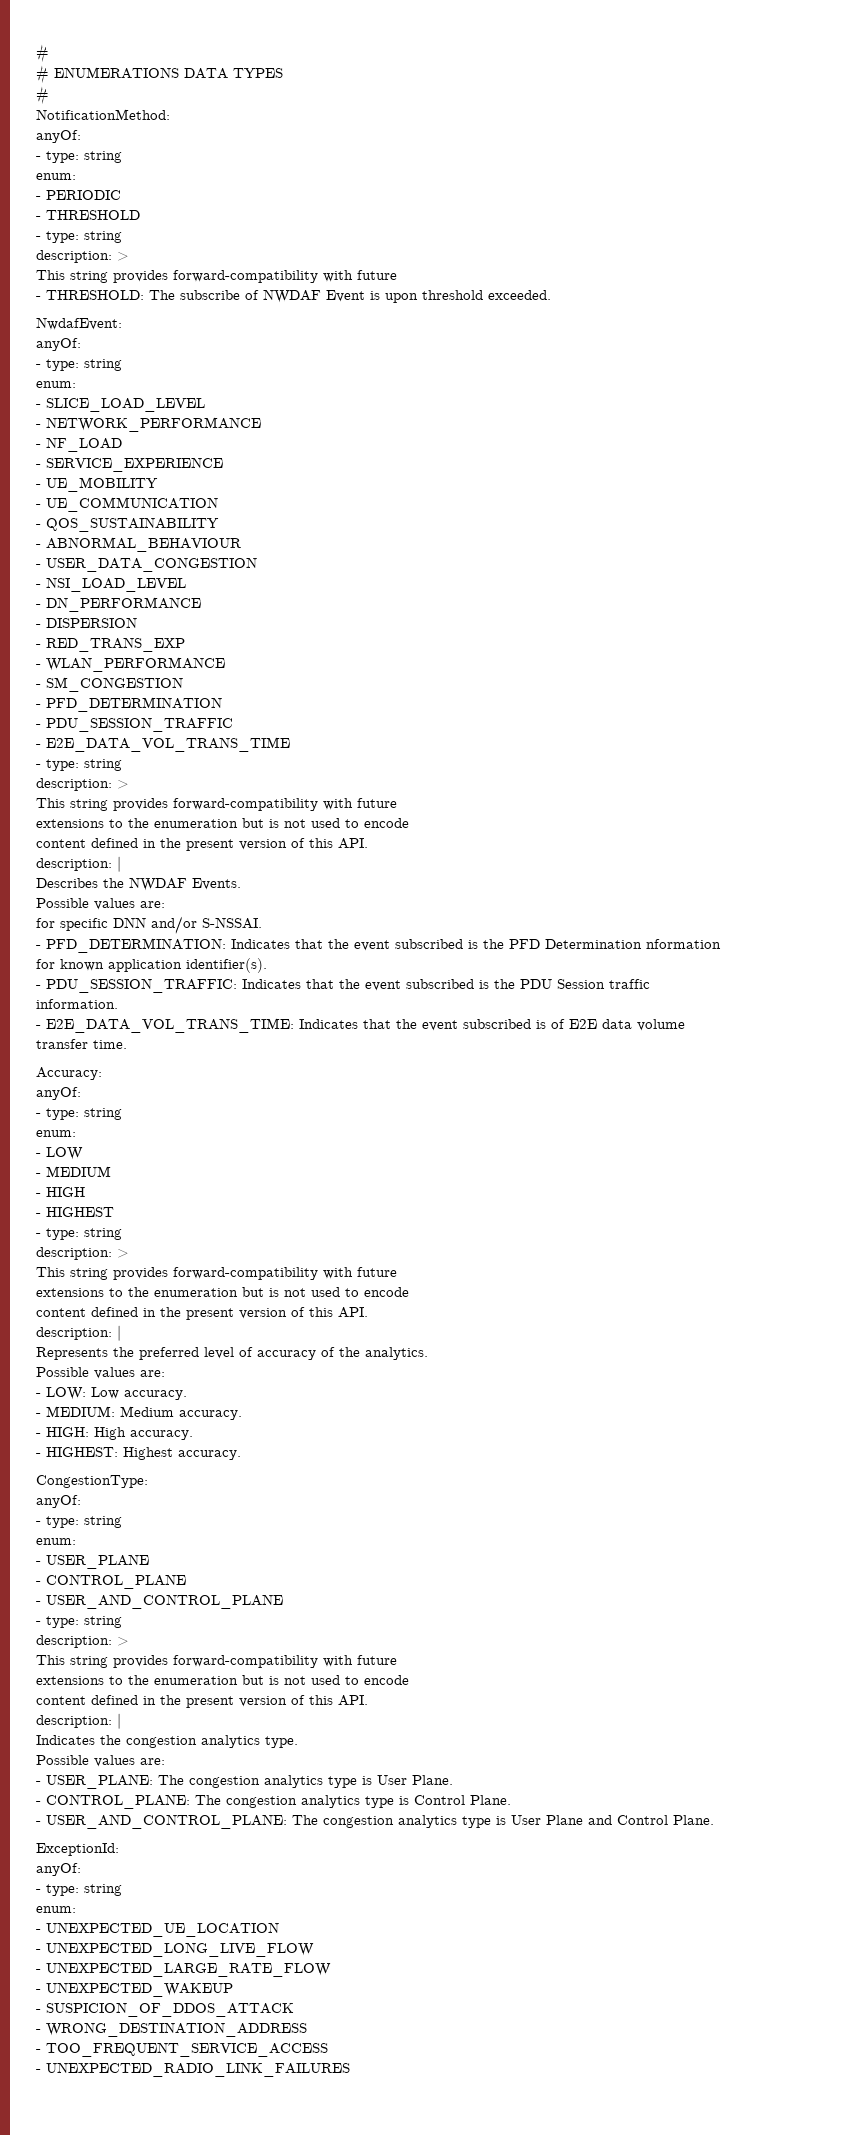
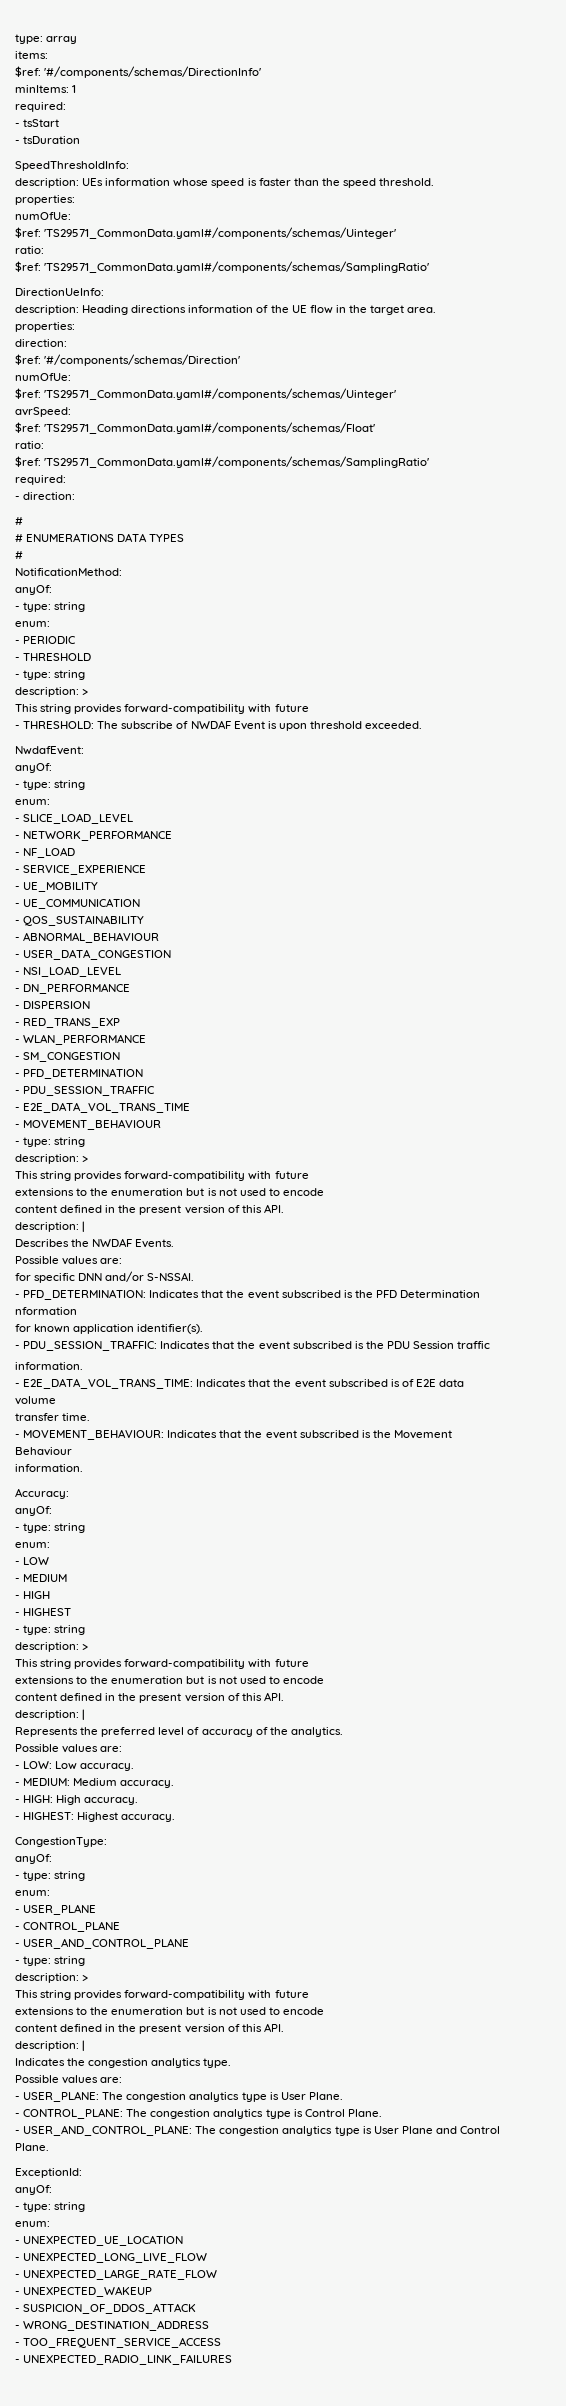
+ type: array
+ items:
+ $ref: '#/components/schemas/DirectionInfo'
+ minItems: 1
+ required:
+ - tsStart
+ - tsDuration
+ SpeedThresholdInfo:
+ description: UEs information whose speed is faster than the speed threshold.
+ properties:
+ numOfUe:
+ $ref: 'TS29571_CommonData.yaml#/components/schemas/Uinteger'
+ ratio:
+ $ref: 'TS29571_CommonData.yaml#/components/schemas/SamplingRatio'
+ DirectionUeInfo:
+ description: Heading directions information of the UE flow in the target area.
+ properties:
+ direction:
+ $ref: '#/components/schemas/Direction'
+ numOfUe:
+ $ref: 'TS29571_CommonData.yaml#/components/schemas/Uinteger'
+ avrSpeed:
+ $ref: 'TS29571_CommonData.yaml#/components/schemas/Float'
+ ratio:
+ $ref: 'TS29571_CommonData.yaml#/components/schemas/SamplingRatio'
+ required:
+ - direction:
+ - MOVEMENT_BEHAVIOUR
+ - MOVEMENT_BEHAVIOUR: Indicates that the event subscribed is the Movement Behaviour
+ information.

